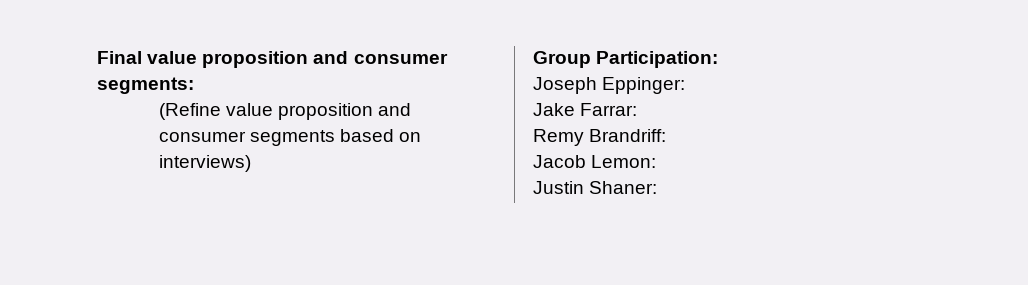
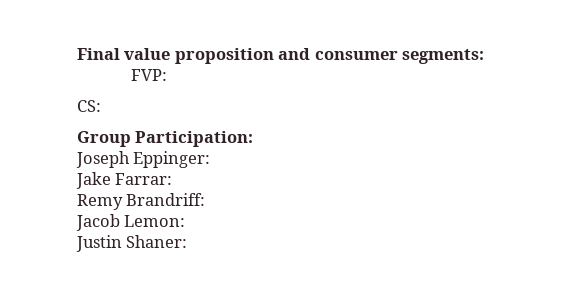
- (Refine value proposition and consumer segments based on interviews)
+ FVP:
+ CS:

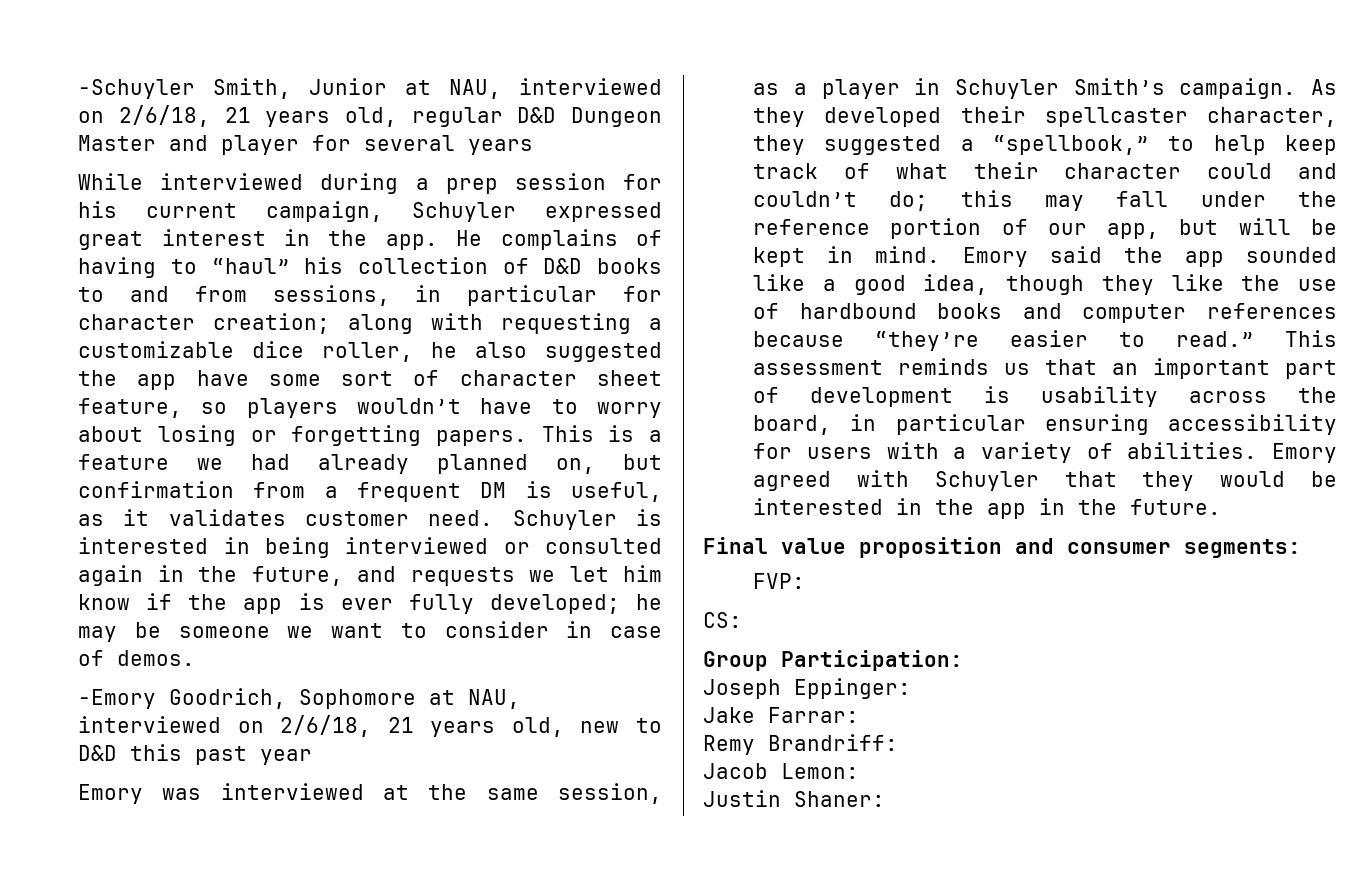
+ -Schuyler Smith, Junior at NAU, interviewed on 2/6/18, 21 years old, regular D&D Dungeon Master and player for several years
+ While interviewed during a prep session for his current campaign, Schuyler expressed great interest in the app. He complains of having to “haul” his collection of D&D books to and from sessions, in particular for character creation; along with requesting a customizable dice roller, he also suggested the app have some sort of character sheet feature, so players wouldn’t have to worry about losing or forgetting papers. This is a feature we had already planned on, but confirmation from a frequent DM is useful, as it validates customer need. Schuyler is interested in being interviewed or consulted again in the future, and requests we let him know if the app is ever fully developed; he may be someone we want to consider in case of demos.
+ -Emory Goodrich, Sophomore at NAU, interviewed on 2/6/18, 21 years old, new to D&D this past year
+ Emory was interviewed at the same session, as a player in Schuyler Smith’s campaign. As they developed their spellcaster character, they suggested a “spellbook,” to help keep track of what their character could and couldn’t do; this may fall under the reference portion of our app, but will be kept in mind. Emory said the app sounded like a good idea, though they like the use of hardbound books and computer references because “they’re easier to read.” This assessment reminds us that an important part of development is usability across the board, in particular ensuring accessibility for users with a variety of abilities. Emory agreed with Schuyler that they would be interested in the app in the future.

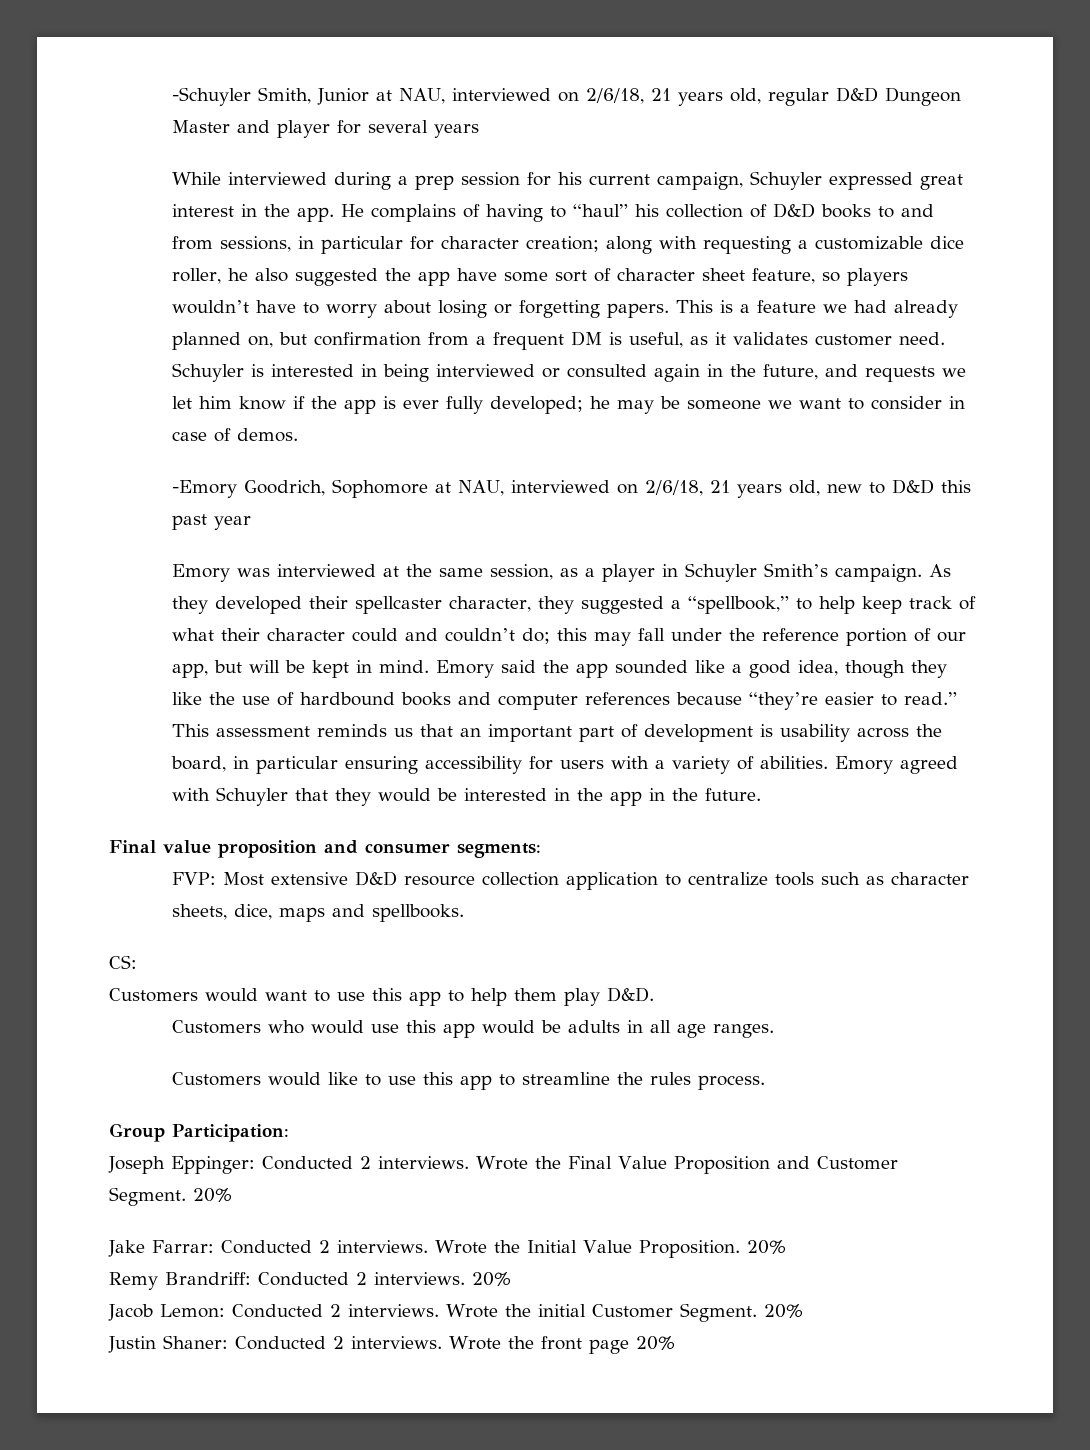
- FVP:
+ FVP: Most extensive D&D resource collection application to centralize tools such as character sheets, dice, maps and spellbooks.
  CS:
+ Customers would want to use this app to help them play D&D.
+ Customers who would use this app would be adults in all age ranges.
+ Customers would like to use this app to streamline the rules process.
  Group Participation:
- Joseph Eppinger:
- Jake Farrar:
- Remy Brandriff:
- Jacob Lemon:
- Justin Shaner:
+ Joseph Eppinger: Conducted 2 interviews. Wrote the Final Value Proposition and Customer Segment. 20%
+ Jake Farrar: Conducted 2 interviews. Wrote the Initial Value Proposition. 20%
+ Remy Brandriff: Conducted 2 interviews. 20%
+ Jacob Lemon: Conducted 2 interviews. Wrote the initial Customer Segment. 20%
+ Justin Shaner: Conducted 2 interviews. Wrote the front page 20%

